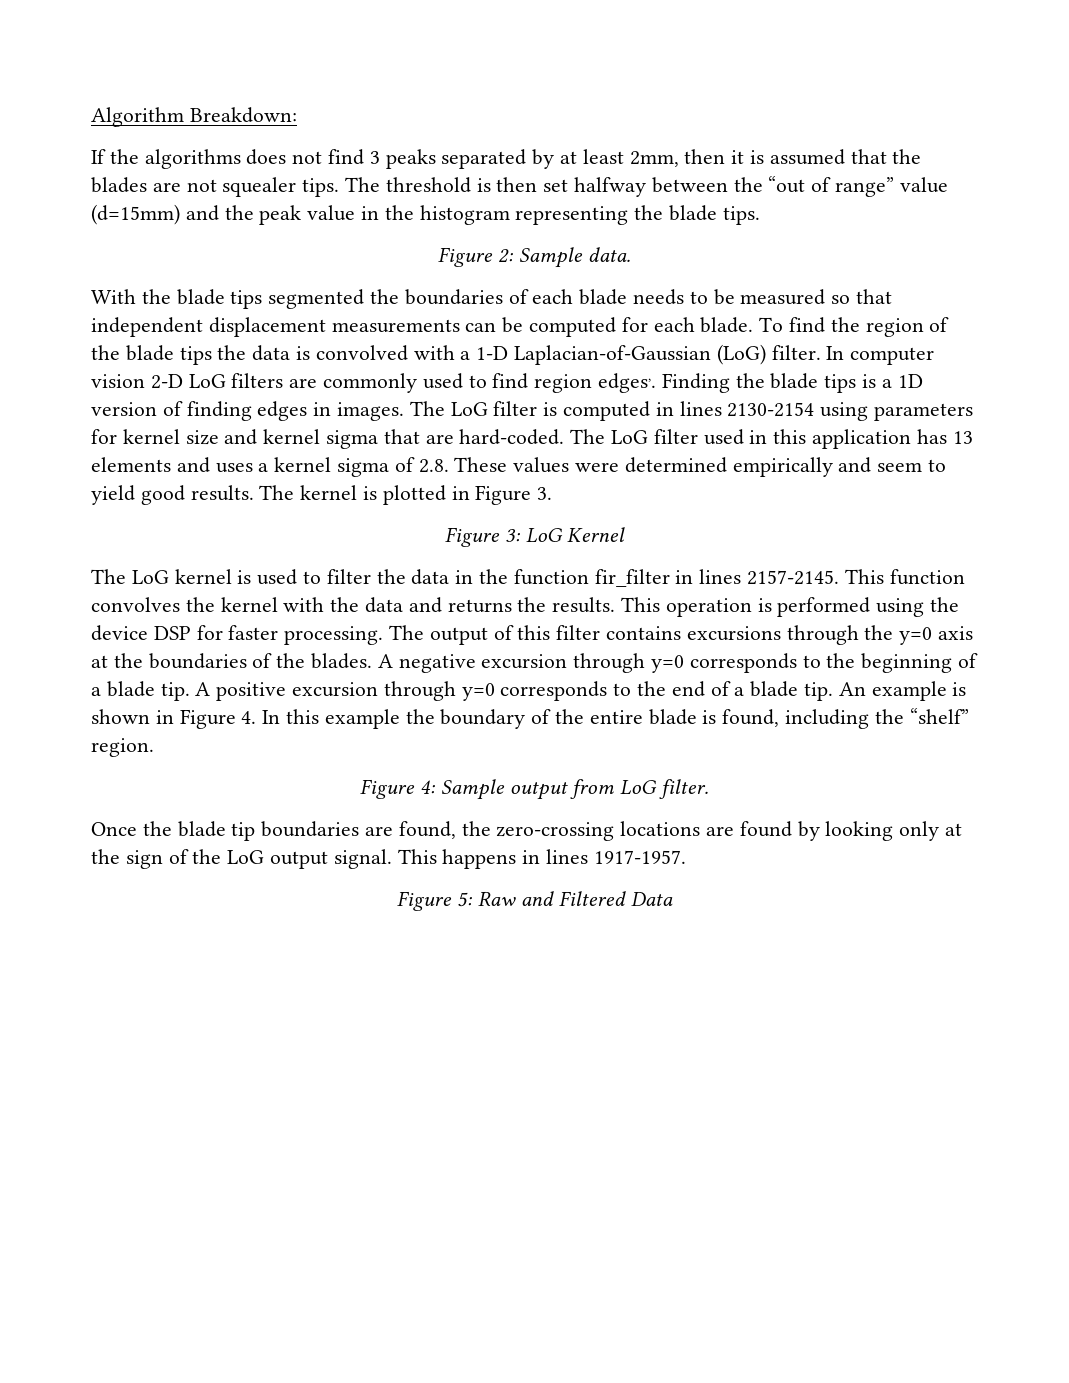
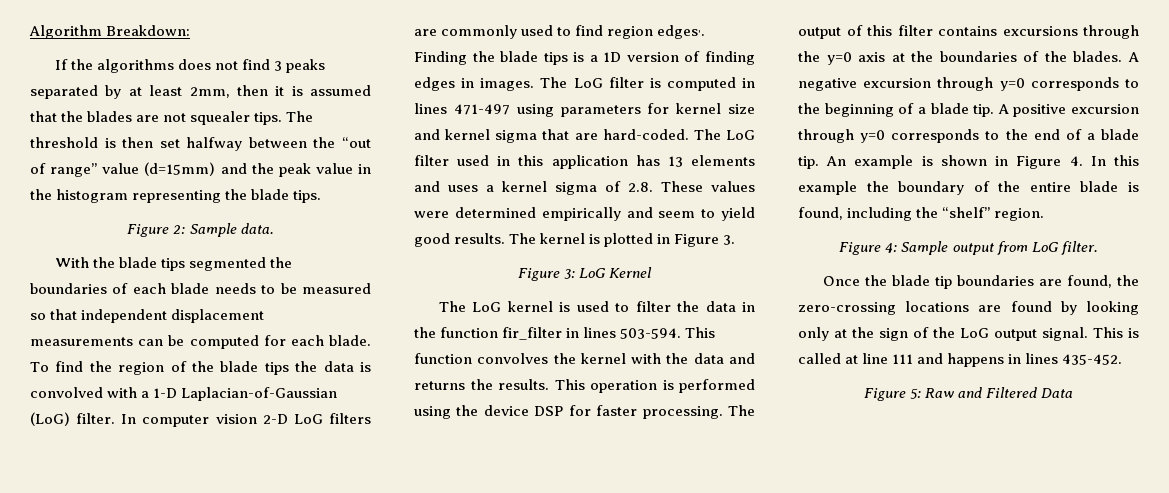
- The LoG filter is computed in lines 2130-2154 using parameters for kernel size and kernel sigma that are hard-coded.
+ The LoG filter is computed in lines 471-497 using parameters for kernel size and kernel sigma that are hard-coded.
- The LoG kernel is used to filter the data in the function fir_filter in lines 2157-2145.
+ The LoG kernel is used to filter the data in the function fir_filter in lines 503-594.
- This happens in lines 1917-1957.
+ This is called at line 111 and happens in lines 435-452.

